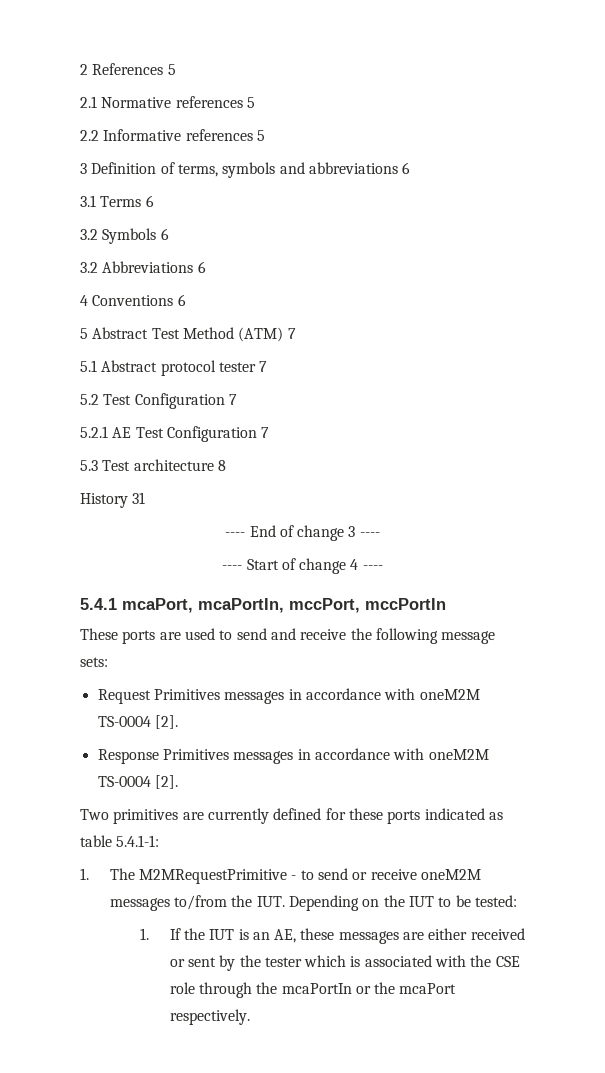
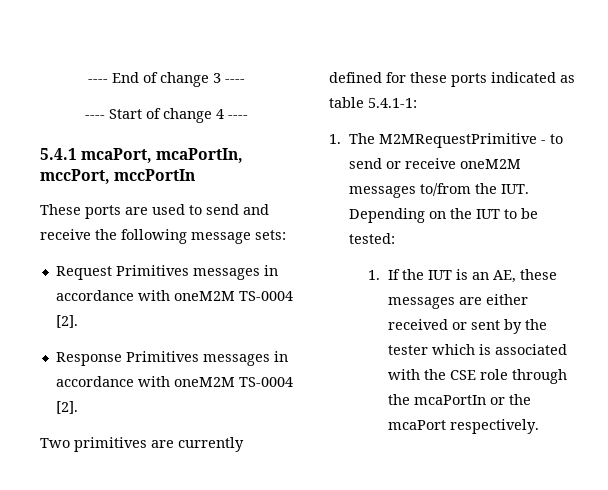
- 2 References 5
- 2.1 Normative references 5
- 2.2 Informative references 5
- 3 Definition of terms, symbols and abbreviations 6
- 3.1 Terms 6
- 3.2 Symbols 6
- 3.2 Abbreviations 6
- 4 Conventions 6
- 5 Abstract Test Method (ATM) 7
- 5.1 Abstract protocol tester 7
- 5.2 Test Configuration 7
- 5.2.1 AE Test Configuration 7
- 5.3 Test architecture 8
- History 31

